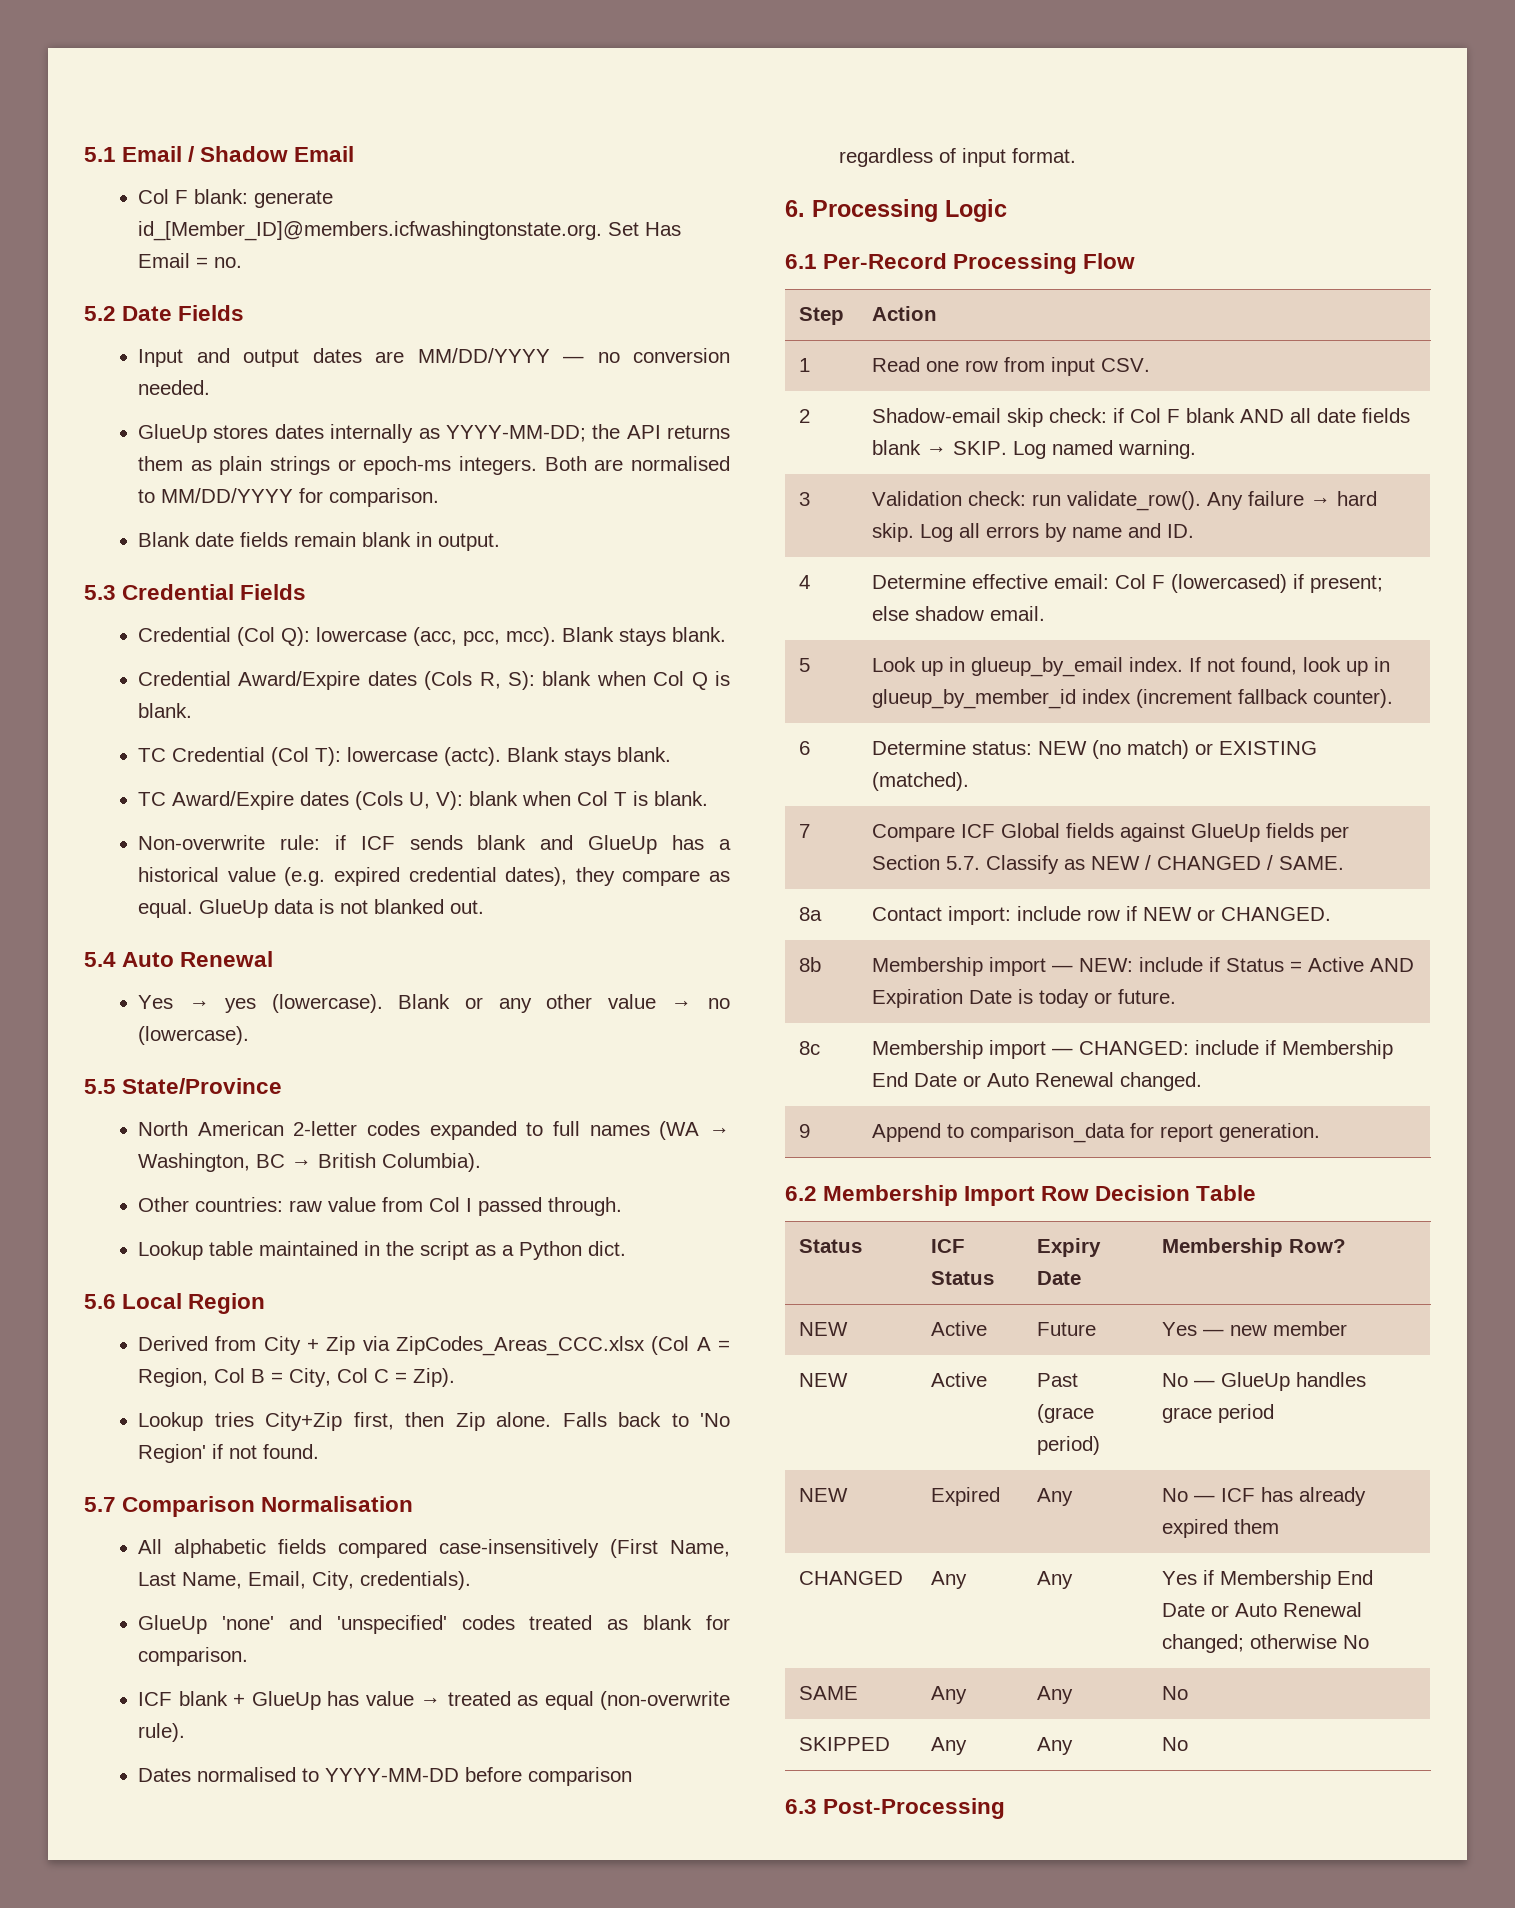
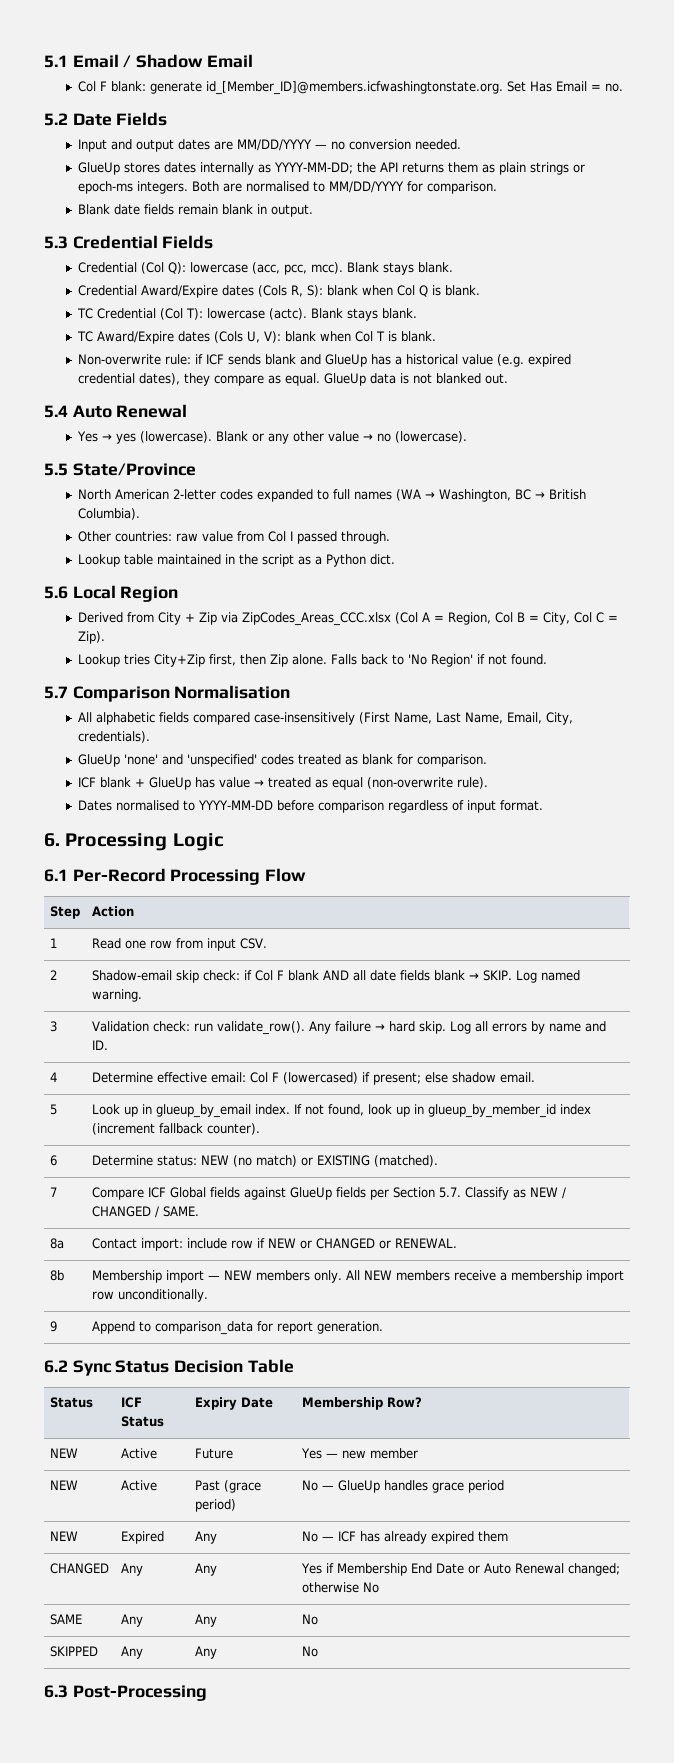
- 8a | Contact import: include row if NEW or CHANGED.
+ 8a | Contact import: include row if NEW or CHANGED or RENEWAL.
- 8b | Membership import — NEW: include if Status = Active AND Expiration Date is today or future.
- 8c | Membership import — CHANGED: include if Membership End Date or Auto Renewal changed.
+ 8b | Membership import — NEW members only. All NEW members receive a membership import row unconditionally.
- 6.2 Membership Import Row Decision Table
+ 6.2 Sync Status Decision Table

